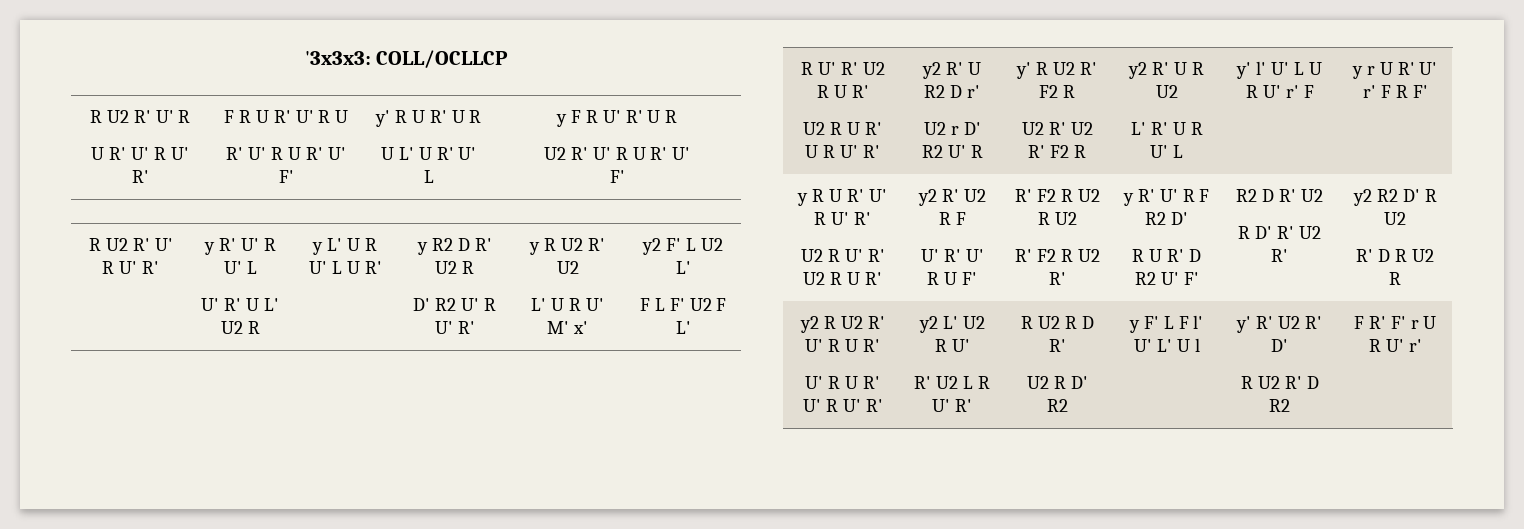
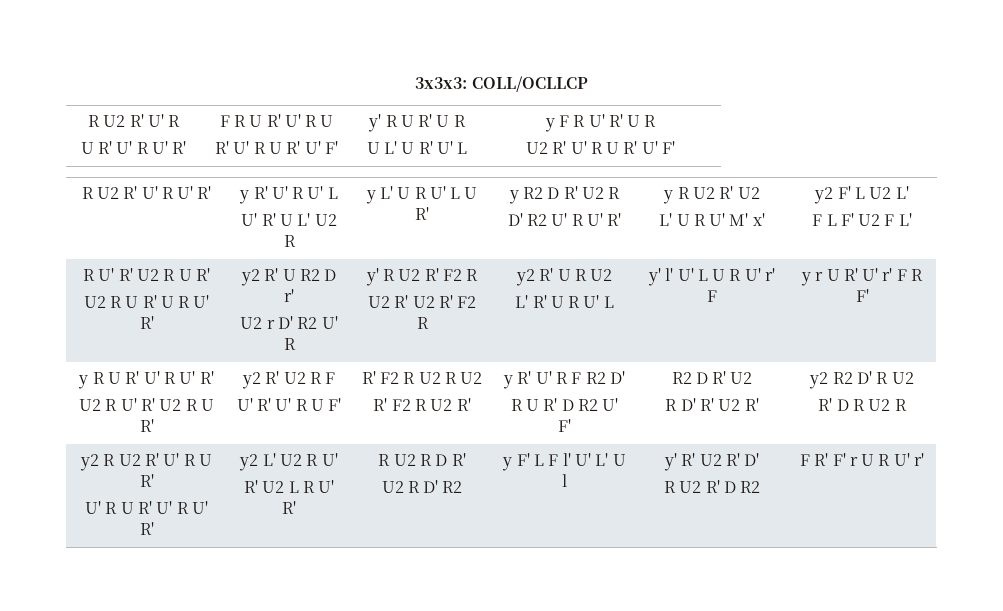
- '3x3x3: COLL/OCLLCP
+ 3x3x3: COLL/OCLLCP

